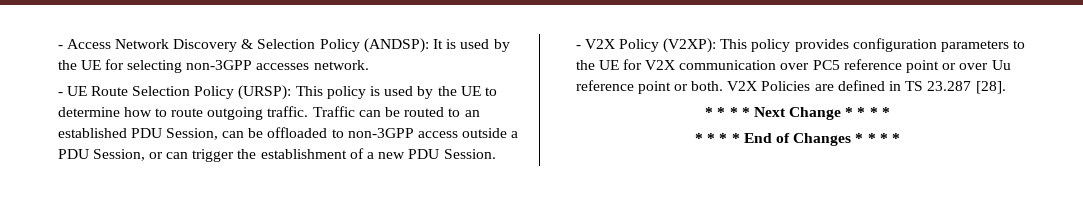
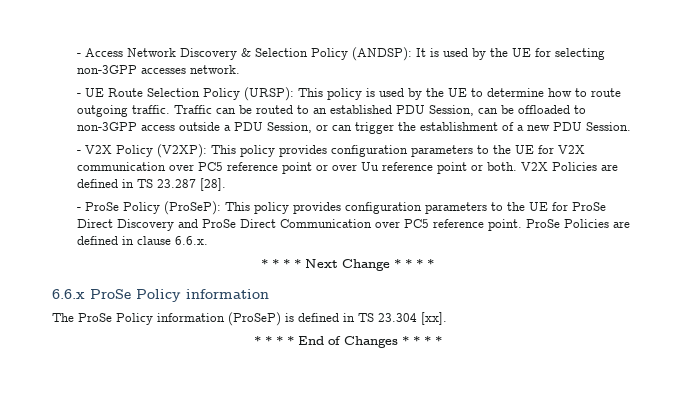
+ - ProSe Policy (ProSeP): This policy provides configuration parameters to the UE for ProSe Direct Discovery and ProSe Direct Communication over PC5 reference point. ProSe Policies are defined in clause 6.6.x.
+ 6.6.x ProSe Policy information
+ The ProSe Policy information (ProSeP) is defined in TS 23.304 [xx].

